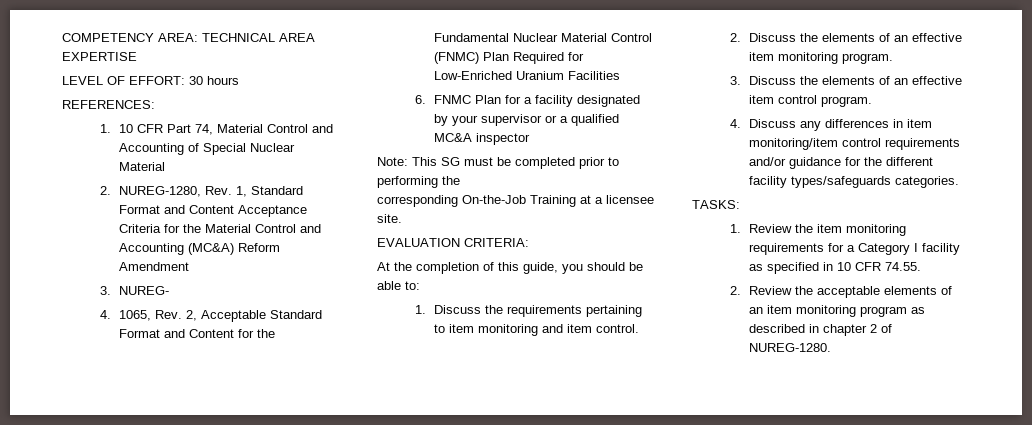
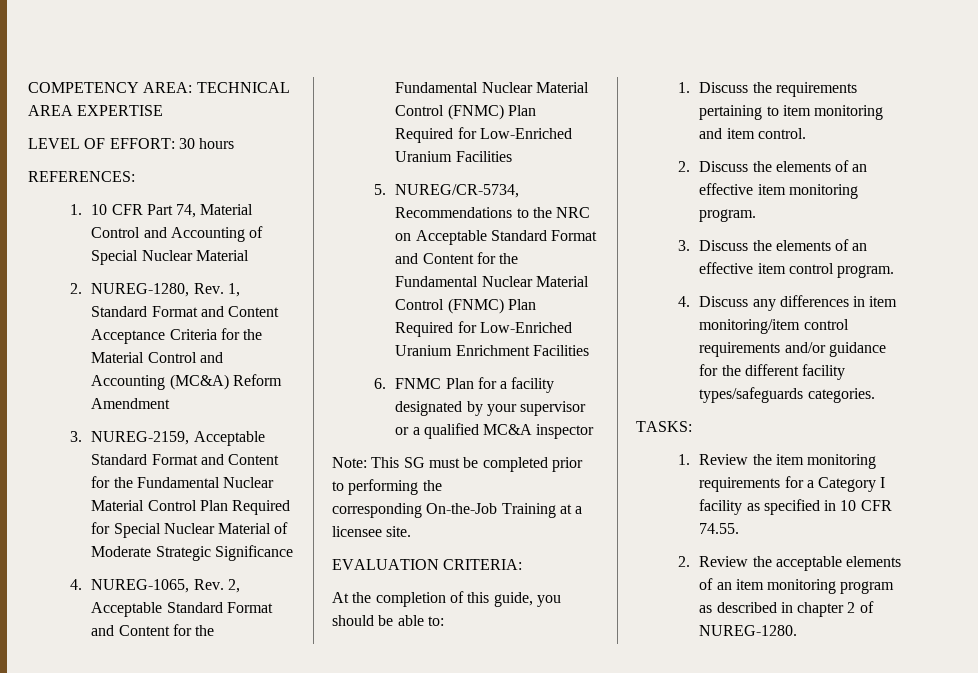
- 3. NUREG-
- 4. 1065, Rev. 2, Acceptable Standard Format and Content for the Fundamental Nuclear Material Control (FNMC) Plan Required for Low-Enriched Uranium Facilities
+ 3. NUREG-2159, Acceptable Standard Format and Content for the Fundamental Nuclear Material Control Plan Required for Special Nuclear Material of Moderate Strategic Significance
+ 4. NUREG-1065, Rev. 2, Acceptable Standard Format and Content for the Fundamental Nuclear Material Control (FNMC) Plan Required for Low-Enriched Uranium Facilities
+ 5. NUREG/CR-5734, Recommendations to the NRC on Acceptable Standard Format and Content for the Fundamental Nuclear Material Control (FNMC) Plan Required for Low-Enriched Uranium Enrichment Facilities

